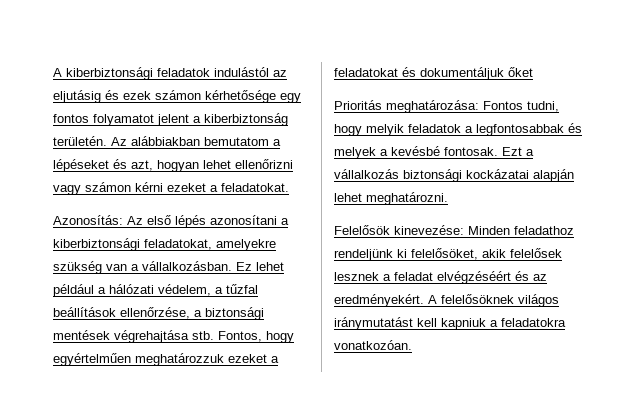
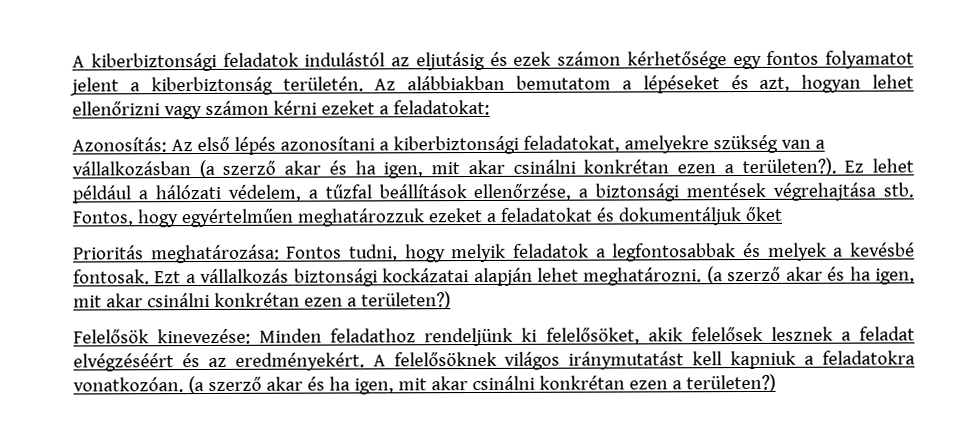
- Az alábbiakban bemutatom a lépéseket és azt, hogyan lehet ellenőrizni vagy számon kérni ezeket a feladatokat.
+ Az alábbiakban bemutatom a lépéseket és azt, hogyan lehet ellenőrizni vagy számon kérni ezeket a feladatokat:
- Azonosítás: Az első lépés azonosítani a kiberbiztonsági feladatokat, amelyekre szükség van a vállalkozásban.
+ Azonosítás: Az első lépés azonosítani a kiberbiztonsági feladatokat, amelyekre szükség van a vállalkozásban (a szerző akar és ha igen, mit akar csinálni konkrétan ezen a területen?).
- Ezt a vállalkozás biztonsági kockázatai alapján lehet meghatározni.
+ Ezt a vállalkozás biztonsági kockázatai alapján lehet meghatározni. (a szerző akar és ha igen, mit akar csinálni konkrétan ezen a területen?)
- A felelősöknek világos iránymutatást kell kapniuk a feladatokra vonatkozóan.
+ A felelősöknek világos iránymutatást kell kapniuk a feladatokra vonatkozóan. (a szerző akar és ha igen, mit akar csinálni konkrétan ezen a területen?)

